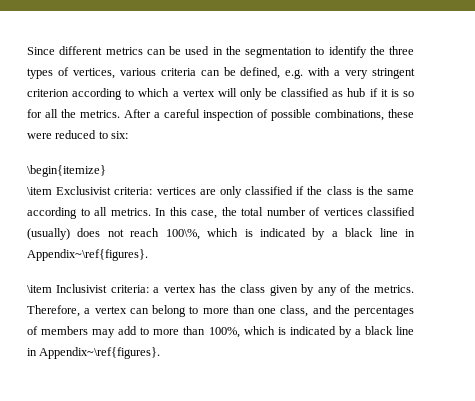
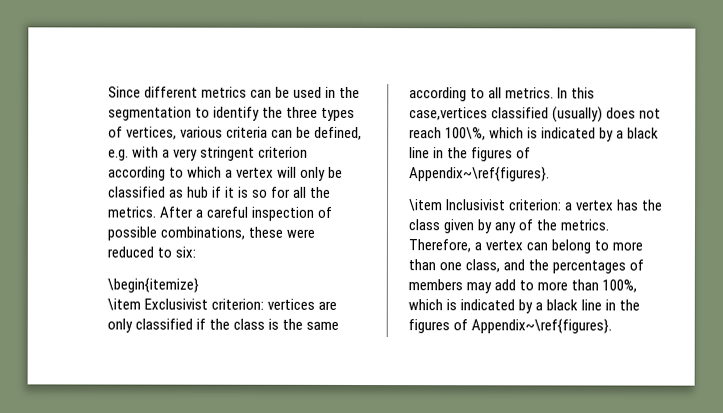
- \item Exclusivist criteria: vertices are only classified if the class is the same according to all metrics.
+ \item Exclusivist criterion: vertices are only classified if the class is the same according to all metrics.
- In this case, the total number of vertices classified (usually) does not reach 100\%, which is indicated by a black line in Appendix~\ref{figures}.
+ In this case,vertices classified (usually) does not reach 100\%, which is indicated by a black line in the figures of Appendix~\ref{figures}.
- \item Inclusivist criteria: a vertex has the class given by any of the metrics.
+ \item Inclusivist criterion: a vertex has the class given by any of the metrics.
- Therefore, a vertex can belong to more than one class, and the percentages of members may add to more than 100%, which is indicated by a black line in Appendix~\ref{figures}.
+ Therefore, a vertex can belong to more than one class, and the percentages of members may add to more than 100%, which is indicated by a black line in the figures of Appendix~\ref{figures}.

